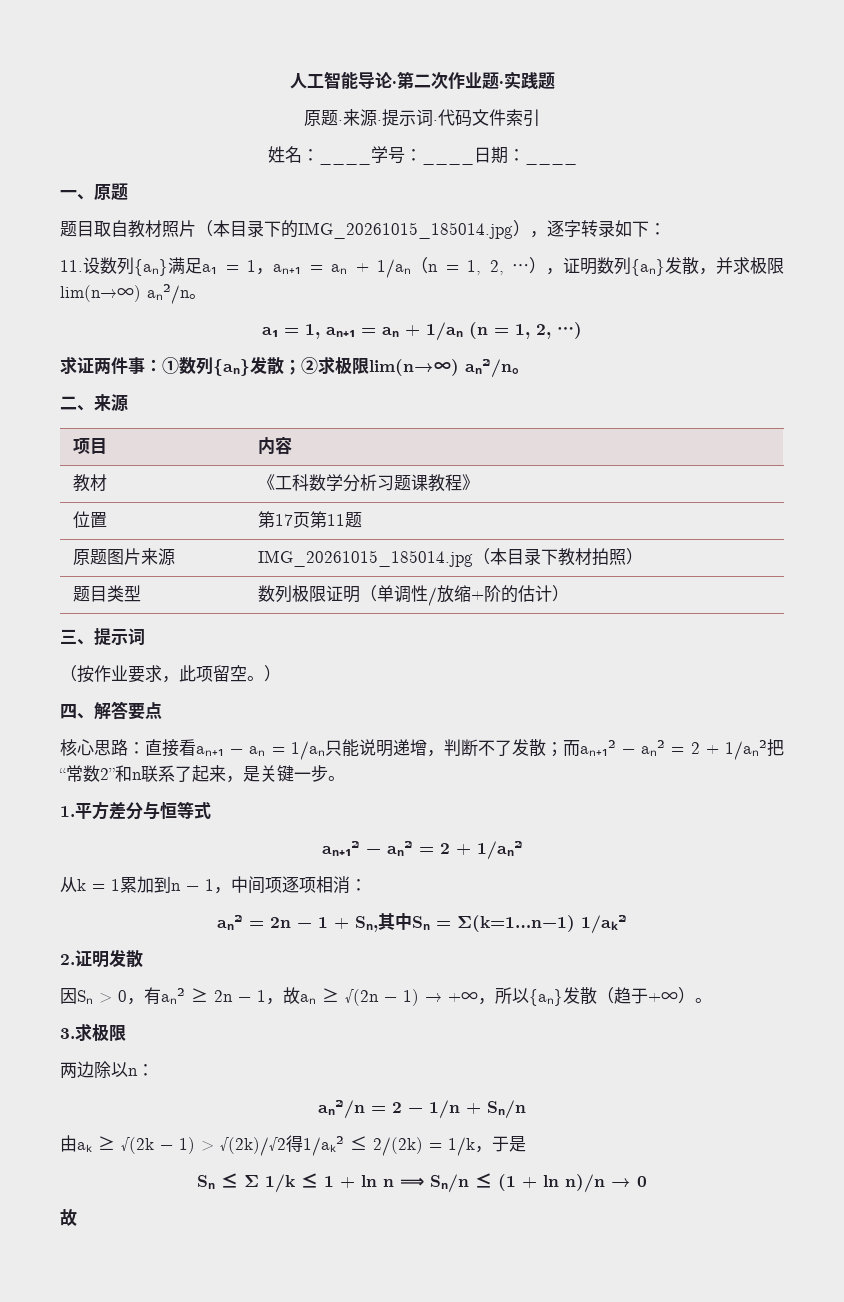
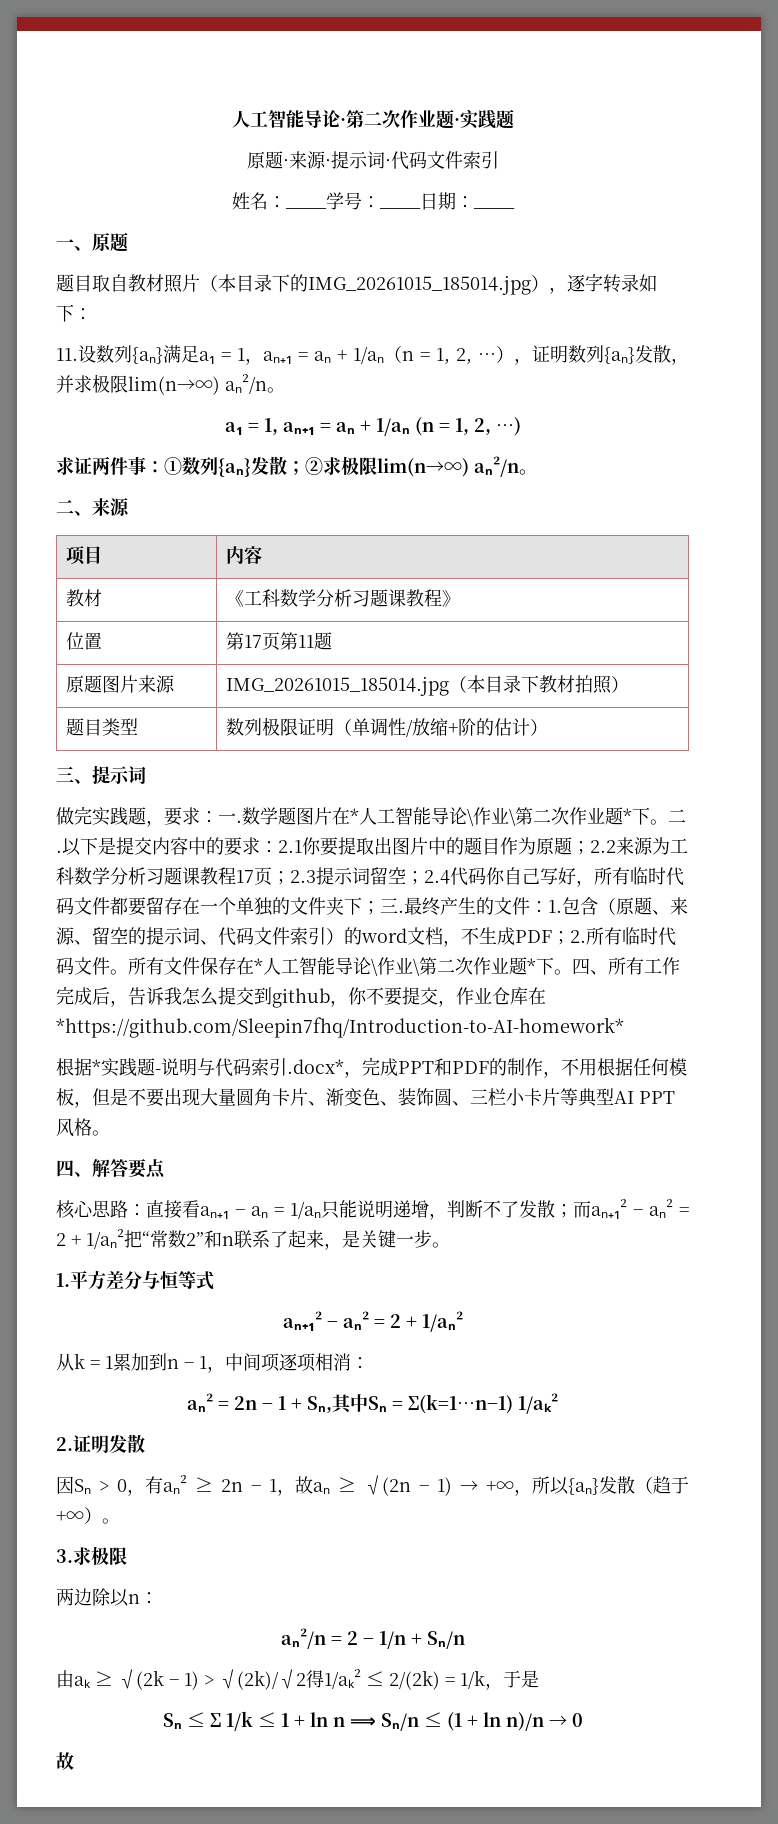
- （按作业要求，此项留空。）
+ 做完实践题，要求：一.数学题图片在*人工智能导论\作业\第二次作业题*下。二.以下是提交内容中的要求：2.1你要提取出图片中的题目作为原题；2.2来源为工科数学分析习题课教程17页；2.3提示词留空；2.4代码你自己写好，所有临时代码文件都要留存在一个单独的文件夹下；三.最终产生的文件：1.包含（原题、来源、留空的提示词、代码文件索引）的word文档，不生成PDF；2.所有临时代码文件。所有文件保存在*人工智能导论\作业\第二次作业题*下。四、所有工作完成后，告诉我怎么提交到github，你不要提交，作业仓库在*https://github.com/Sleepin7fhq/Introduction-to-AI-homework*
+ 根据*实践题-说明与代码索引.docx*，完成PPT和PDF的制作，不用根据任何模板，但是不要出现大量圆角卡片、渐变色、装饰圆、三栏小卡片等典型AI PPT风格。

